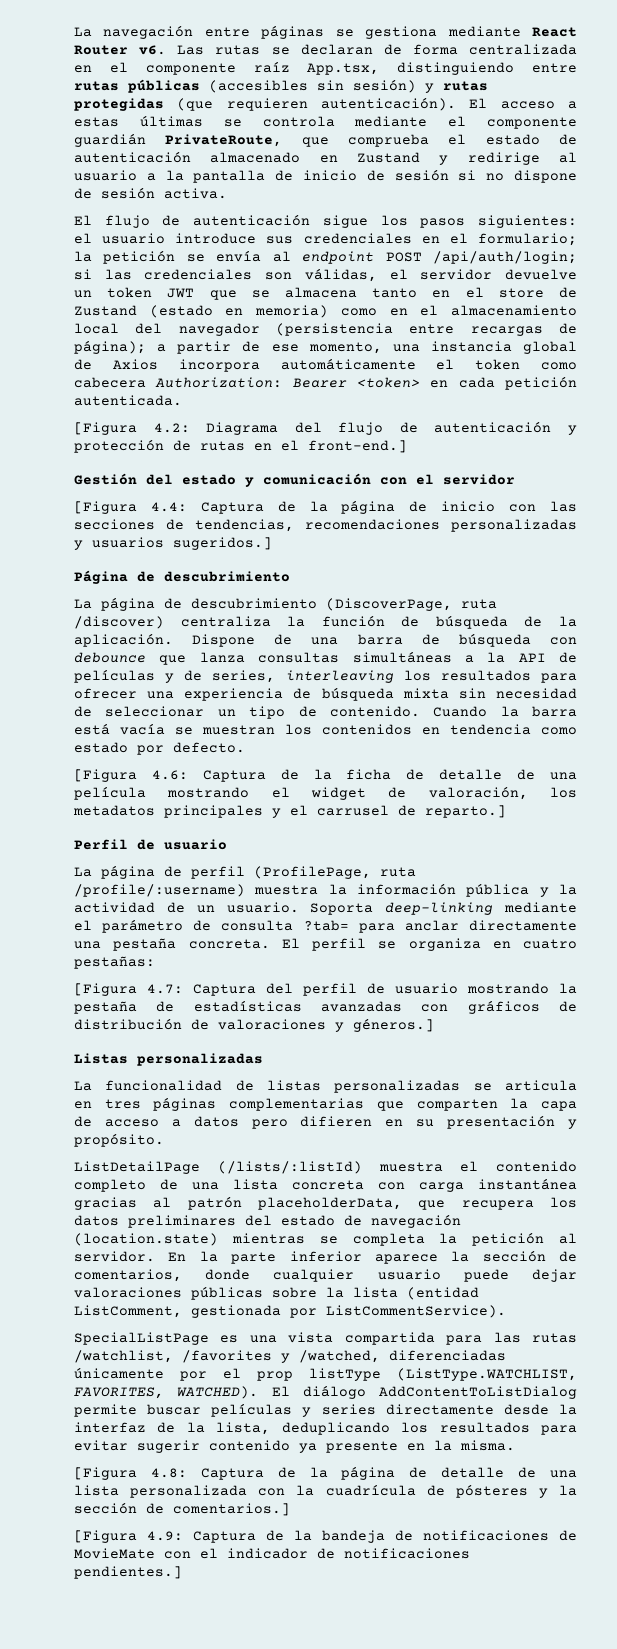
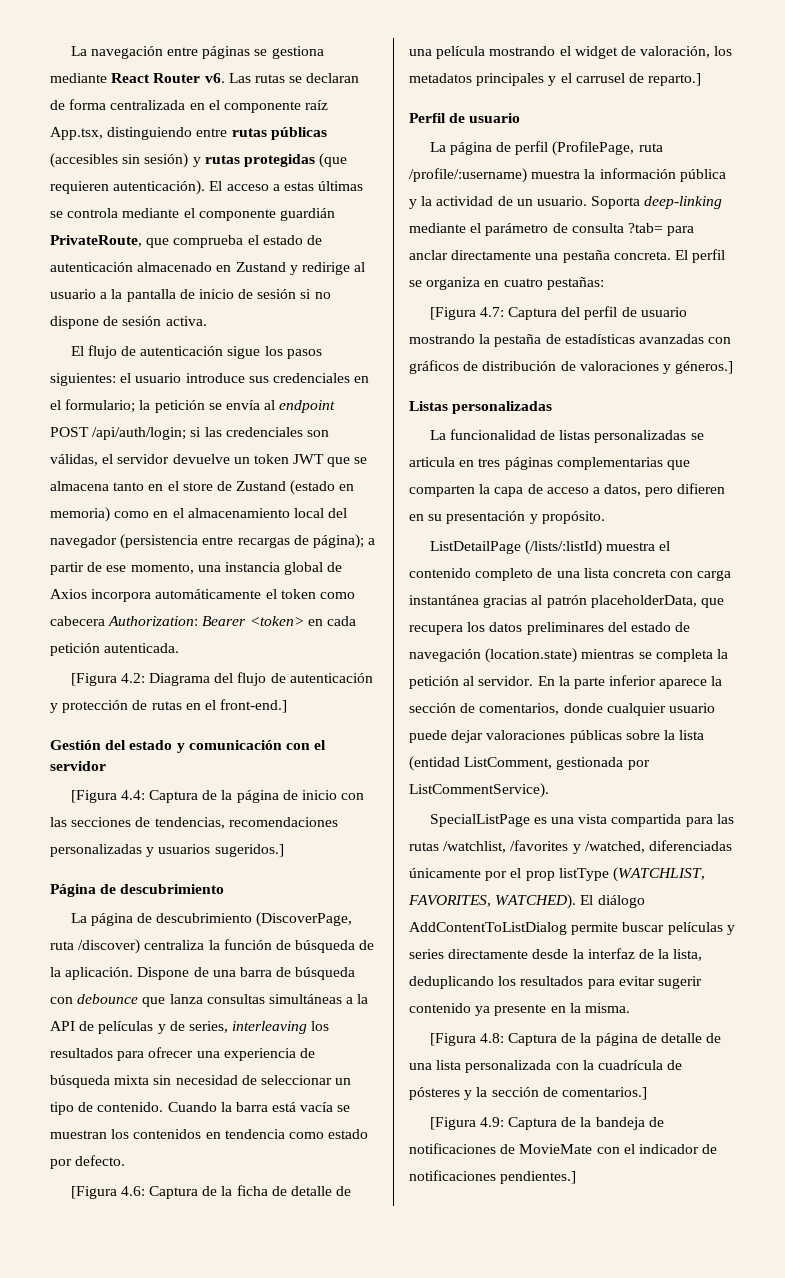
- La funcionalidad de listas personalizadas se articula en tres páginas complementarias que comparten la capa de acceso a datos pero difieren en su presentación y propósito.
+ La funcionalidad de listas personalizadas se articula en tres páginas complementarias que comparten la capa de acceso a datos, pero difieren en su presentación y propósito.
- SpecialListPage es una vista compartida para las rutas /watchlist, /favorites y /watched, diferenciadas únicamente por el prop listType (ListType.WATCHLIST, FAVORITES, WATCHED).
+ SpecialListPage es una vista compartida para las rutas /watchlist, /favorites y /watched, diferenciadas únicamente por el prop listType (WATCHLIST, FAVORITES, WATCHED).

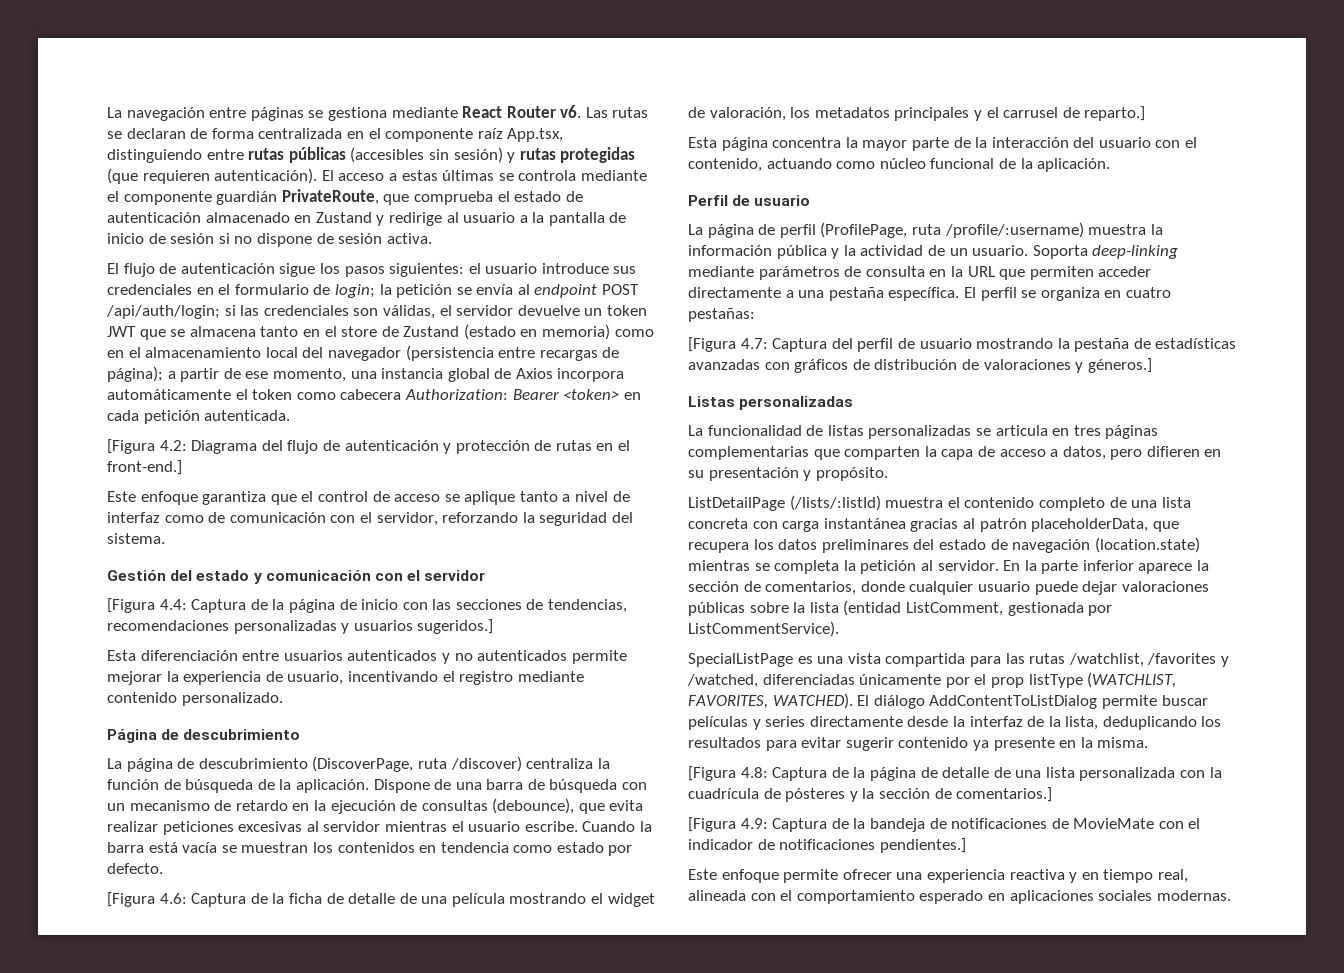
- el usuario introduce sus credenciales en el formulario;
+ el usuario introduce sus credenciales en el formulario de login;
+ Este enfoque garantiza que el control de acceso se aplique tanto a nivel de interfaz como de comunicación con el servidor, reforzando la seguridad del sistema.
+ Esta diferenciación entre usuarios autenticados y no autenticados permite mejorar la experiencia de usuario, incentivando el registro mediante contenido personalizado.
- Dispone de una barra de búsqueda con debounce que lanza consultas simultáneas a la API de películas y de series, interleaving los resultados para ofrecer una experiencia de búsqueda mixta sin necesidad de seleccionar un tipo de contenido.
+ Dispone de una barra de búsqueda con un mecanismo de retardo en la ejecución de consultas (debounce), que evita realizar peticiones excesivas al servidor mientras el usuario escribe.
+ Esta página concentra la mayor parte de la interacción del usuario con el contenido, actuando como núcleo funcional de la aplicación.
- Soporta deep-linking mediante el parámetro de consulta ?tab= para anclar directamente una pestaña concreta.
+ Soporta deep-linking mediante parámetros de consulta en la URL que permiten acceder directamente a una pestaña específica.
+ Este enfoque permite ofrecer una experiencia reactiva y en tiempo real, alineada con el comportamiento esperado en aplicaciones sociales modernas.

